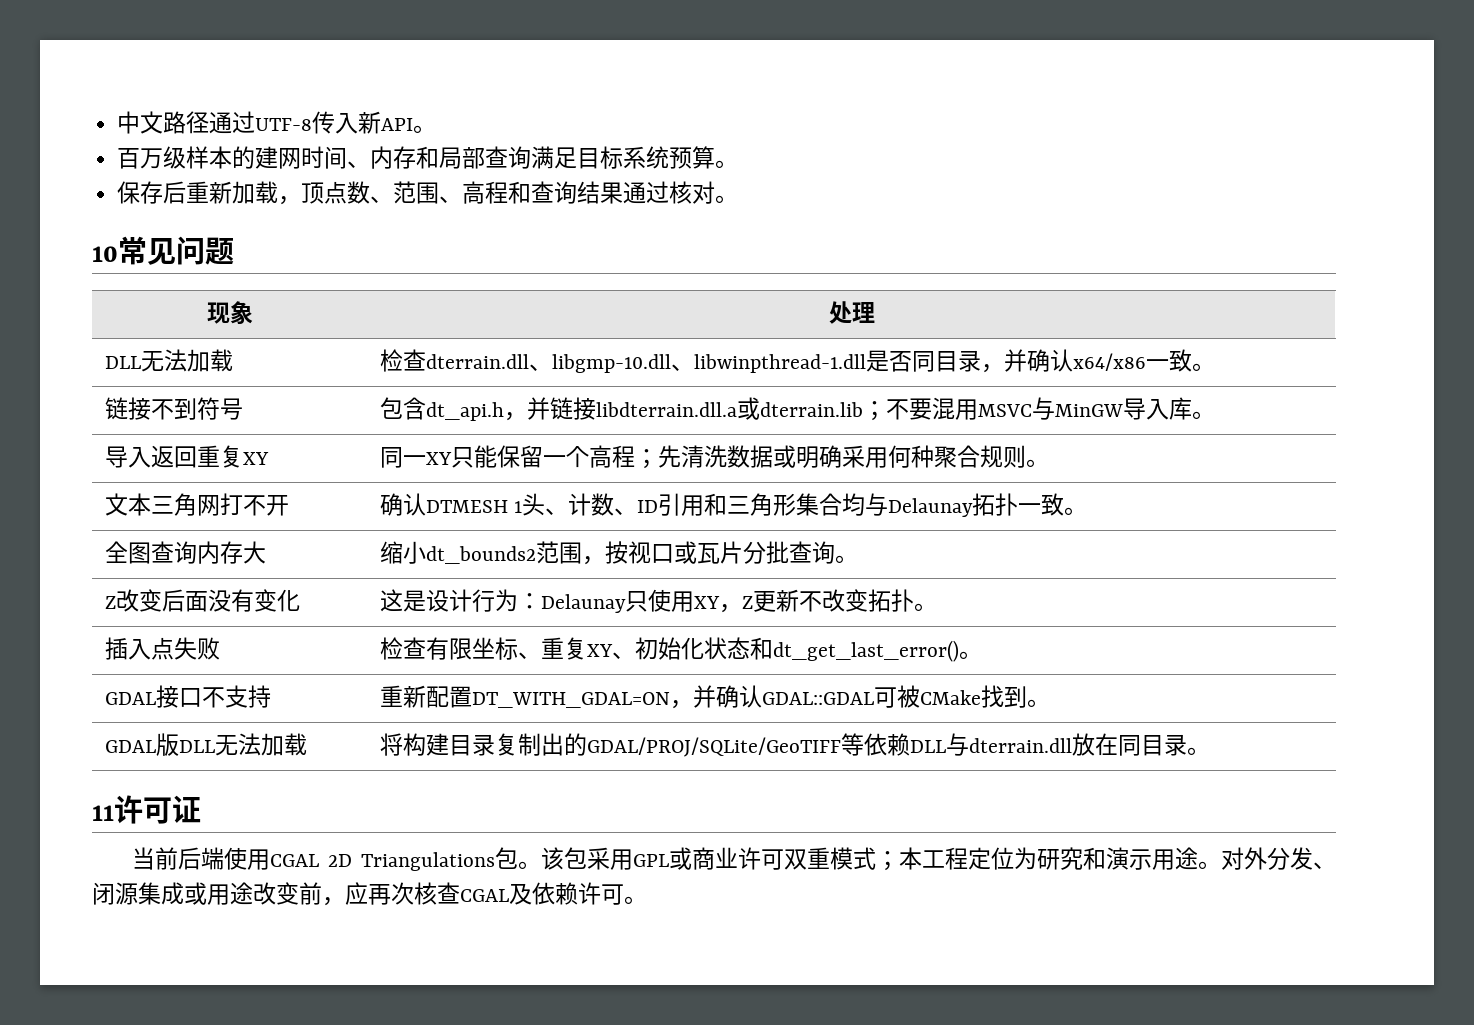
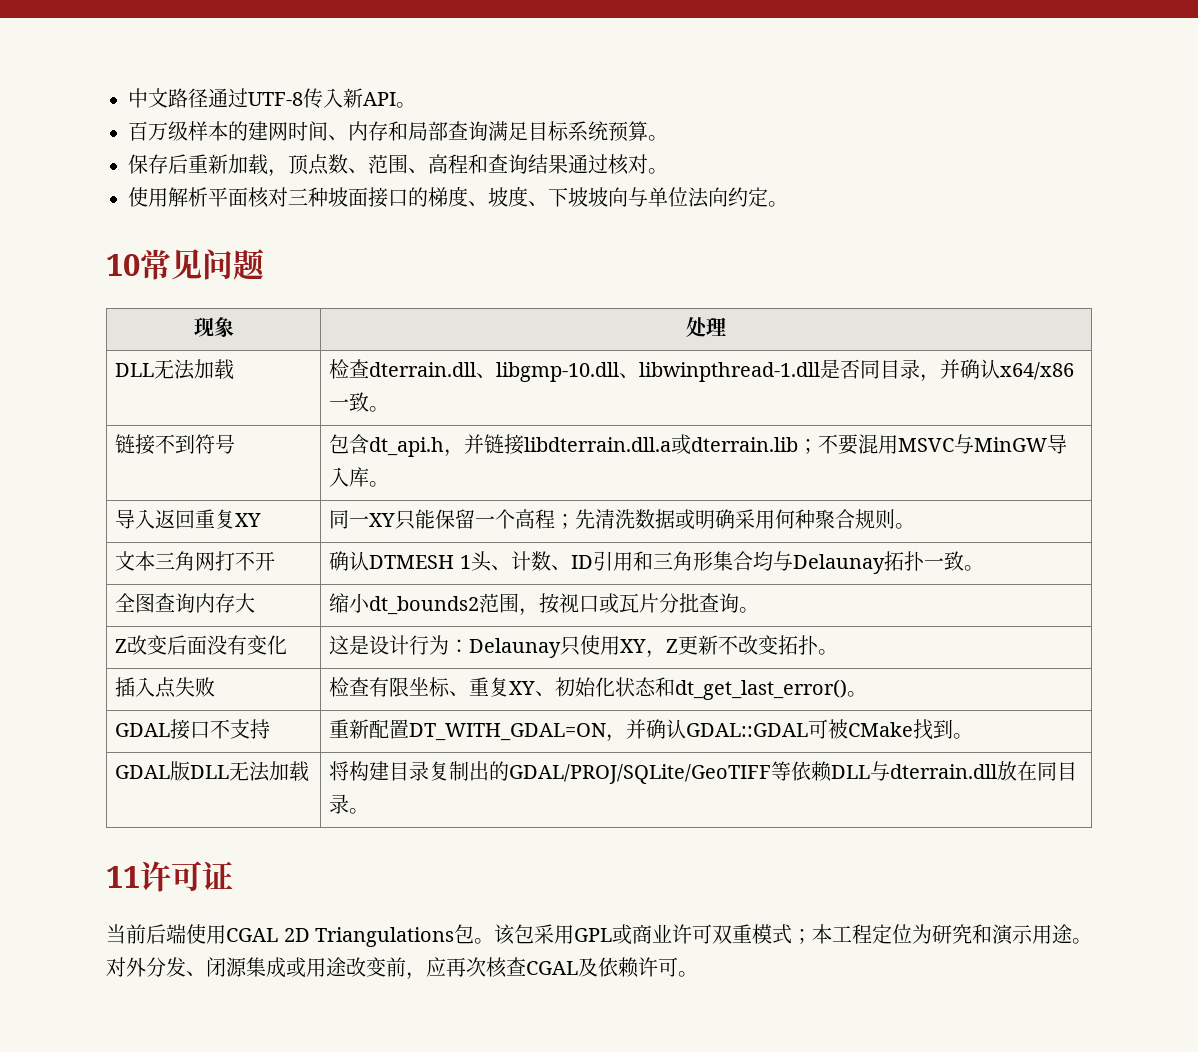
+ 使用解析平面核对三种坡面接口的梯度、坡度、下坡坡向与单位法向约定。

